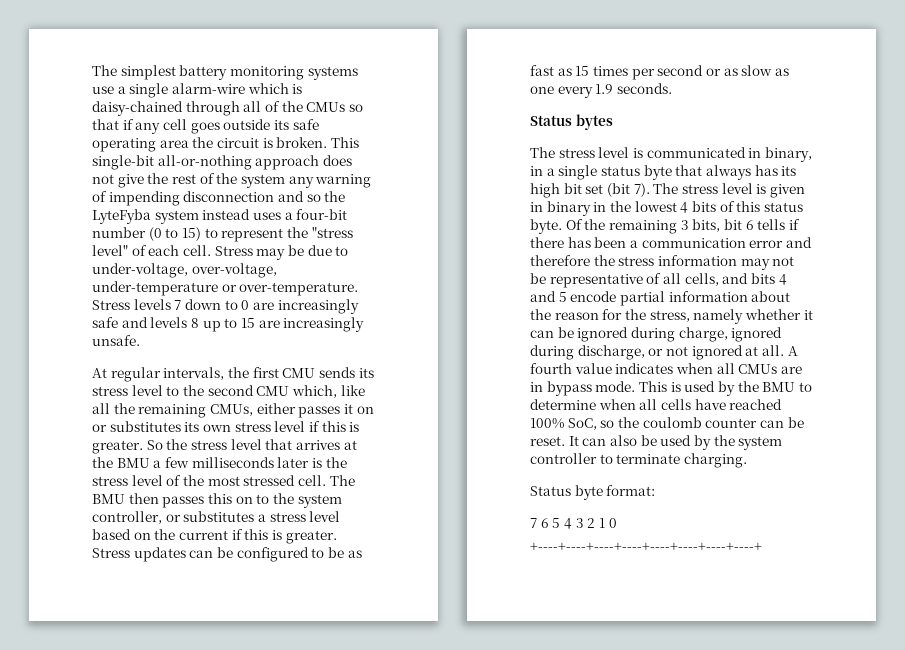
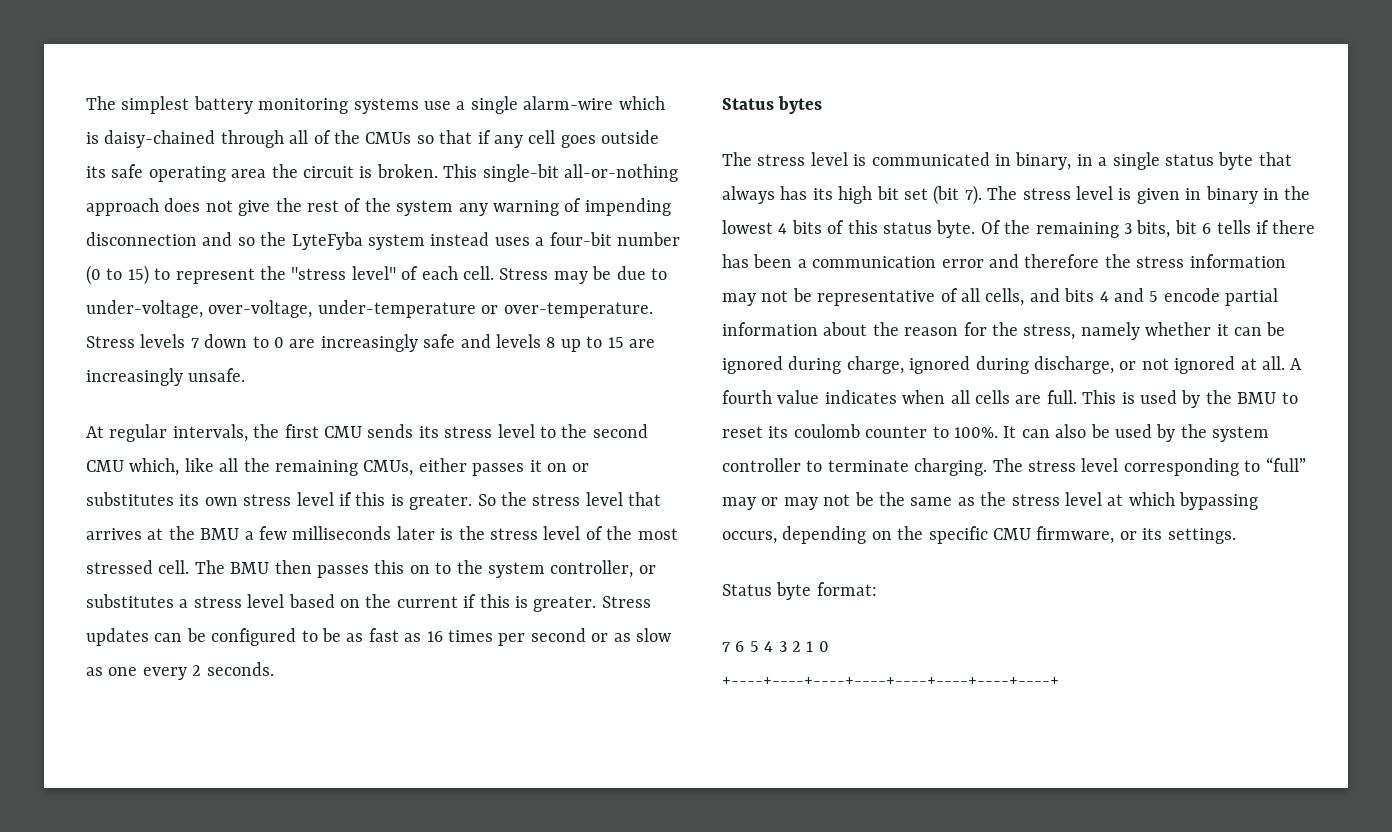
- Stress updates can be configured to be as fast as 15 times per second or as slow as one every 1.9 seconds.
+ Stress updates can be configured to be as fast as 16 times per second or as slow as one every 2 seconds.
- A fourth value indicates when all CMUs are in bypass mode.
+ A fourth value indicates when all cells are full.
- This is used by the BMU to determine when all cells have reached 100% SoC, so the coulomb counter can be reset.
+ This is used by the BMU to reset its coulomb counter to 100%.
+ The stress level corresponding to “full” may or may not be the same as the stress level at which bypassing occurs, depending on the specific CMU firmware, or its settings.

